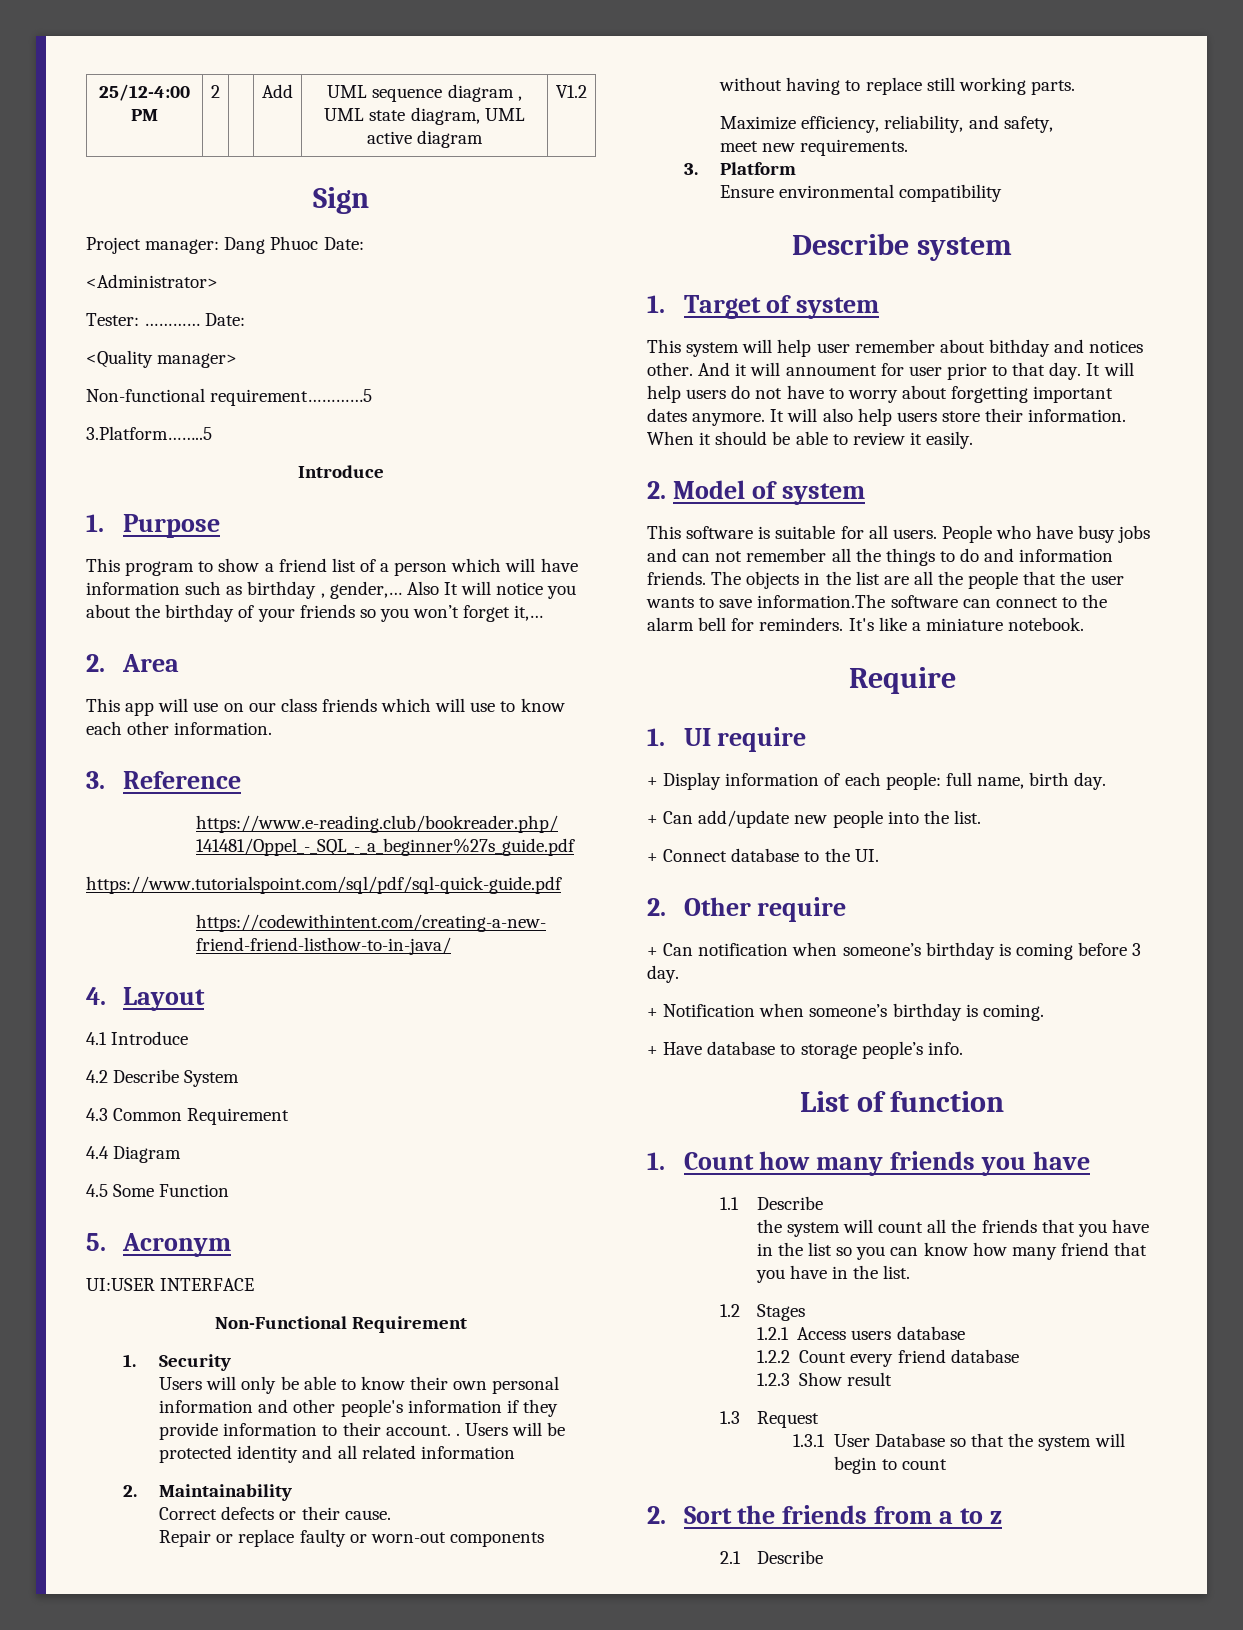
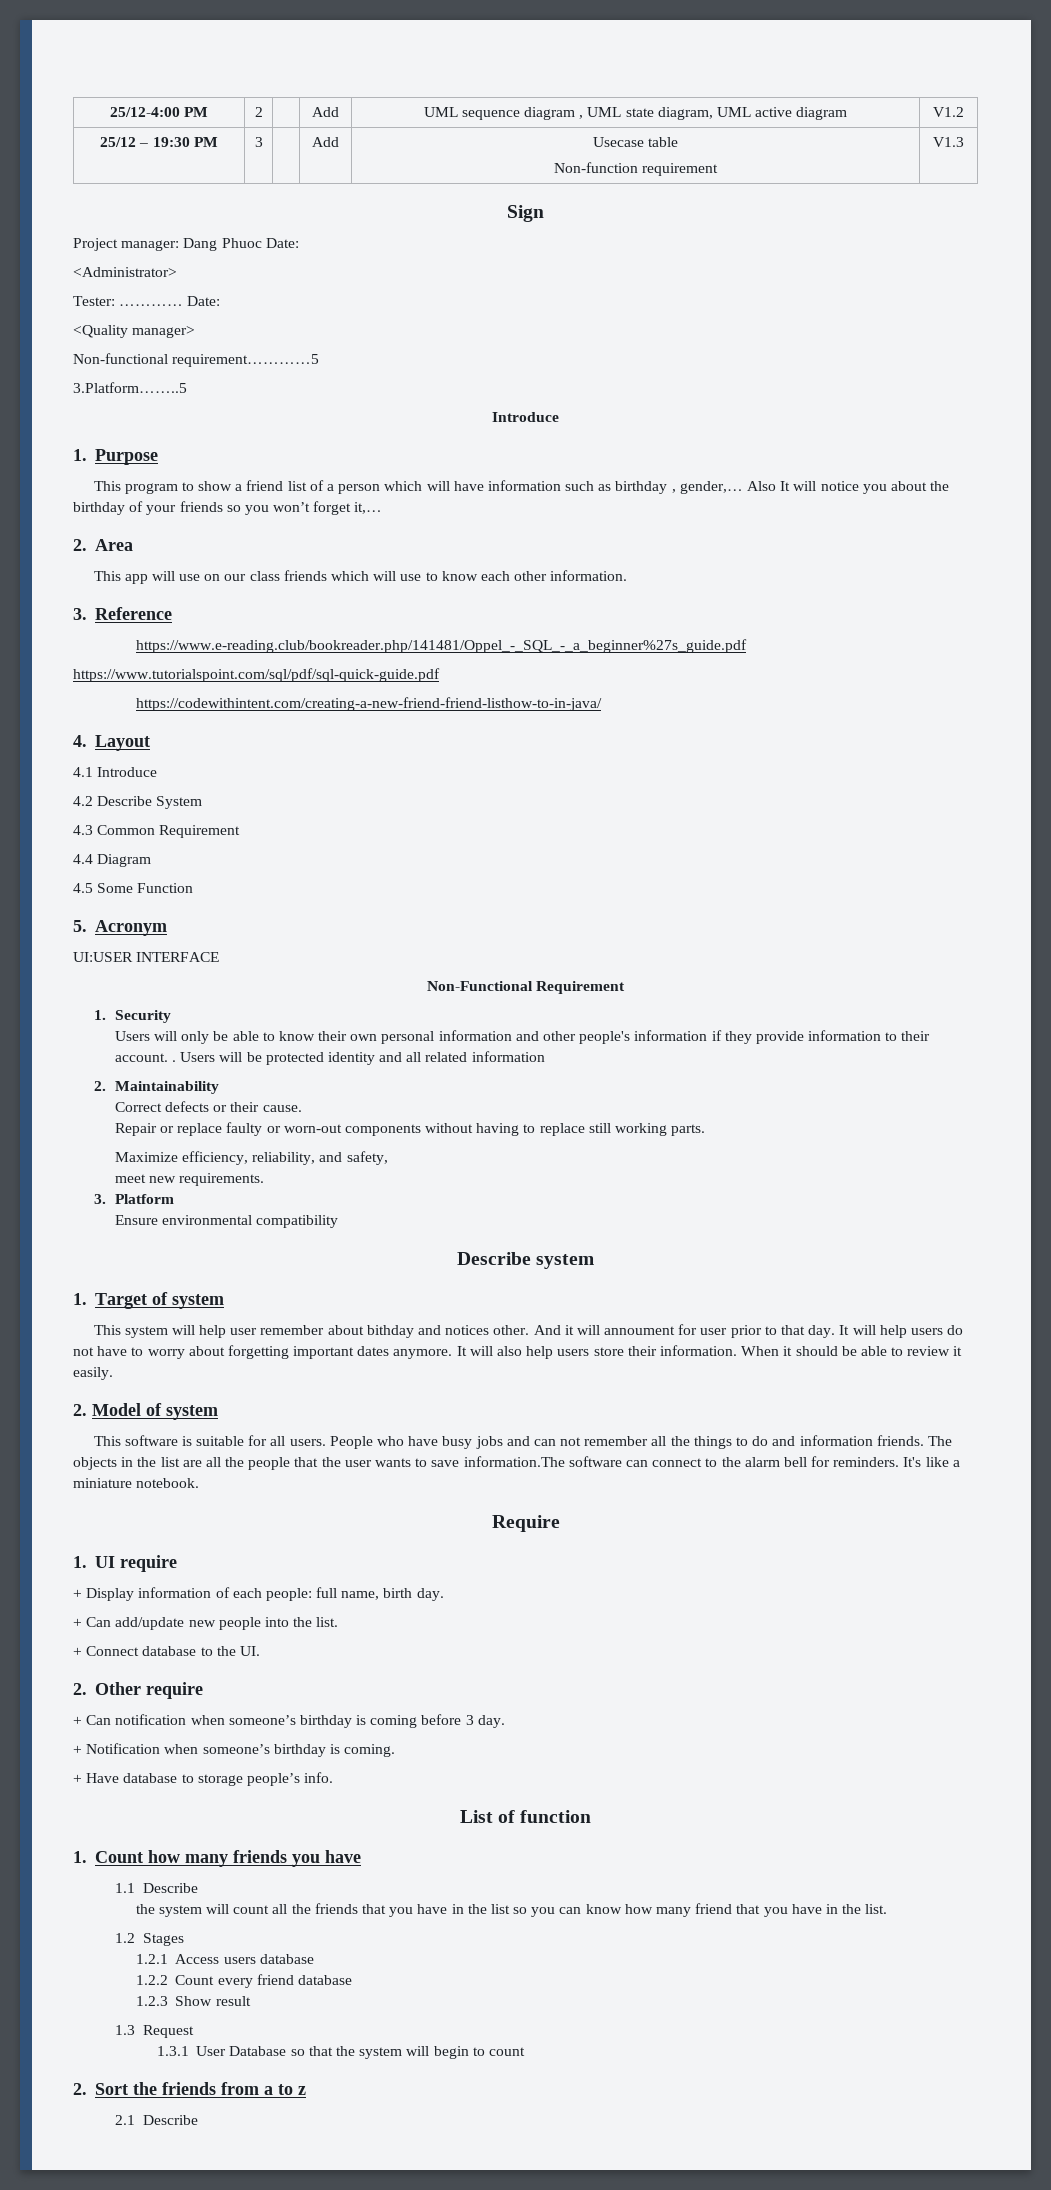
+ 25/12 – 19:30 PM | 3 | | Add | Usecase table
+ Non-function requirement | V1.3

